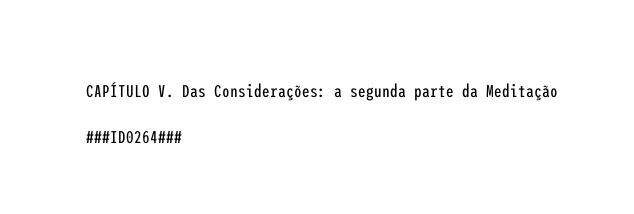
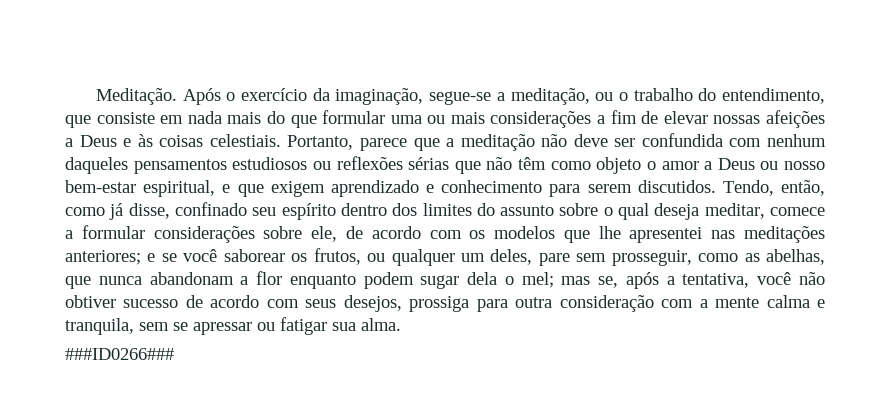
- CAPÍTULO V. Das Considerações: a segunda parte da Meditação
- ###ID0264###
+ Meditação. Após o exercício da imaginação, segue-se a meditação, ou o trabalho do entendimento, que consiste em nada mais do que formular uma ou mais considerações a fim de elevar nossas afeições a Deus e às coisas celestiais. Portanto, parece que a meditação não deve ser confundida com nenhum daqueles pensamentos estudiosos ou reflexões sérias que não têm como objeto o amor a Deus ou nosso bem-estar espiritual, e que exigem aprendizado e conhecimento para serem discutidos. Tendo, então, como já disse, confinado seu espírito dentro dos limites do assunto sobre o qual deseja meditar, comece a formular considerações sobre ele, de acordo com os modelos que lhe apresentei nas meditações anteriores; e se você saborear os frutos, ou qualquer um deles, pare sem prosseguir, como as abelhas, que nunca abandonam a flor enquanto podem sugar dela o mel; mas se, após a tentativa, você não obtiver sucesso de acordo com seus desejos, prossiga para outra consideração com a mente calma e tranquila, sem se apressar ou fatigar sua alma.
+ ###ID0266###

